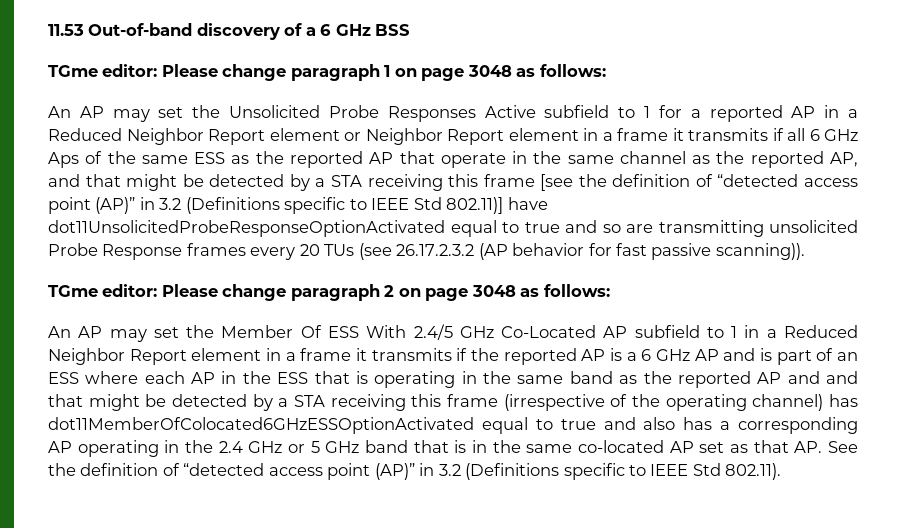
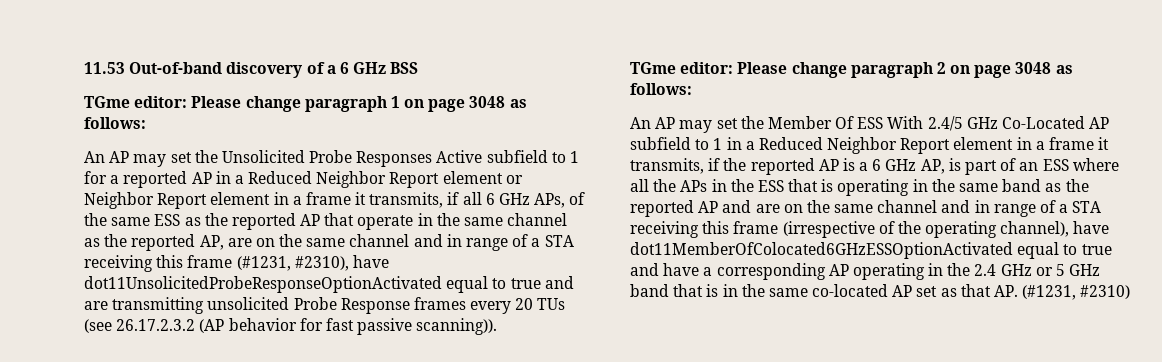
- An AP may set the Unsolicited Probe Responses Active subfield to 1 for a reported AP in a Reduced Neighbor Report element or Neighbor Report element in a frame it transmits if all 6 GHz Aps of the same ESS as the reported AP that operate in the same channel as the reported AP, and that might be detected by a STA receiving this frame [see the definition of “detected access point (AP)” in 3.2 (Definitions specific to IEEE Std 802.11)] have dot11UnsolicitedProbeResponseOptionActivated equal to true and so are transmitting unsolicited Probe Response frames every 20 TUs (see 26.17.2.3.2 (AP behavior for fast passive scanning)).
+ An AP may set the Unsolicited Probe Responses Active subfield to 1 for a reported AP in a Reduced Neighbor Report element or Neighbor Report element in a frame it transmits, if all 6 GHz APs, of the same ESS as the reported AP that operate in the same channel as the reported AP, are on the same channel and in range of a STA receiving this frame (#1231, #2310), have dot11UnsolicitedProbeResponseOptionActivated equal to true and are transmitting unsolicited Probe Response frames every 20 TUs (see 26.17.2.3.2 (AP behavior for fast passive scanning)).
- An AP may set the Member Of ESS With 2.4/5 GHz Co-Located AP subfield to 1 in a Reduced Neighbor Report element in a frame it transmits if the reported AP is a 6 GHz AP and is part of an ESS where each AP in the ESS that is operating in the same band as the reported AP and and that might be detected by a STA receiving this frame (irrespective of the operating channel) has dot11MemberOfColocated6GHzESSOptionActivated equal to true and also has a corresponding AP operating in the 2.4 GHz or 5 GHz band that is in the same co-located AP set as that AP. See the definition of “detected access point (AP)” in 3.2 (Definitions specific to IEEE Std 802.11).
+ An AP may set the Member Of ESS With 2.4/5 GHz Co-Located AP subfield to 1 in a Reduced Neighbor Report element in a frame it transmits, if the reported AP is a 6 GHz AP, is part of an ESS where all the APs in the ESS that is operating in the same band as the reported AP and are on the same channel and in range of a STA receiving this frame (irrespective of the operating channel), have dot11MemberOfColocated6GHzESSOptionActivated equal to true and have a corresponding AP operating in the 2.4 GHz or 5 GHz band that is in the same co-located AP set as that AP. (#1231, #2310)

